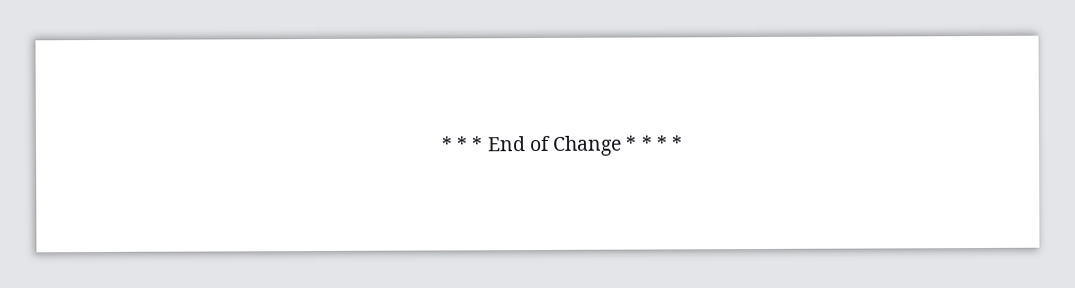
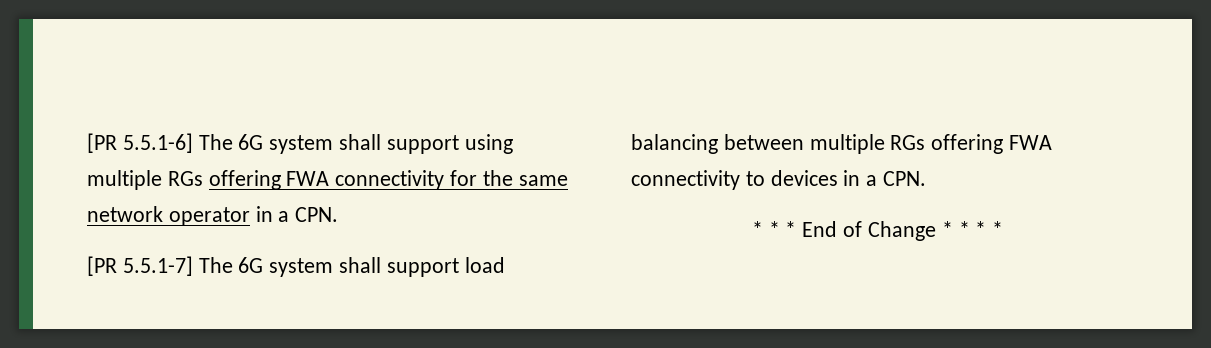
+ [PR 5.5.1-6] The 6G system shall support using multiple RGs offering FWA connectivity for the same network operator in a CPN.
+ [PR 5.5.1-7] The 6G system shall support load balancing between multiple RGs offering FWA connectivity to devices in a CPN.

